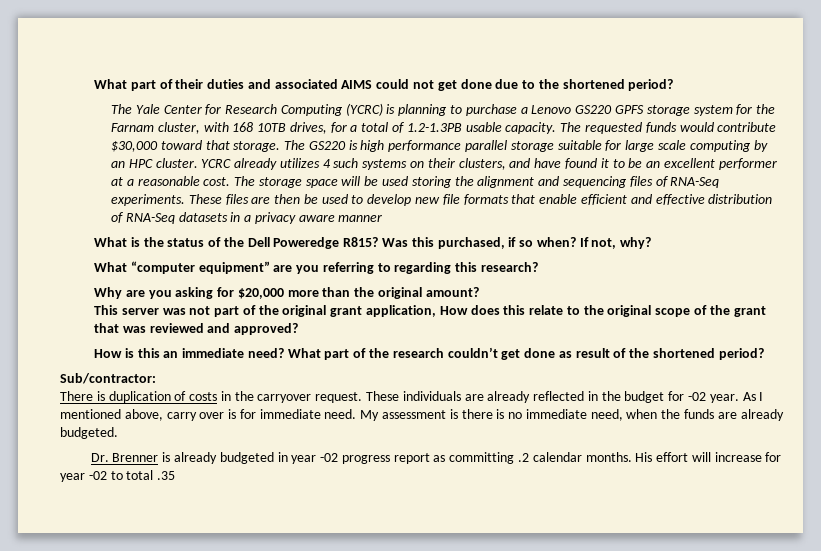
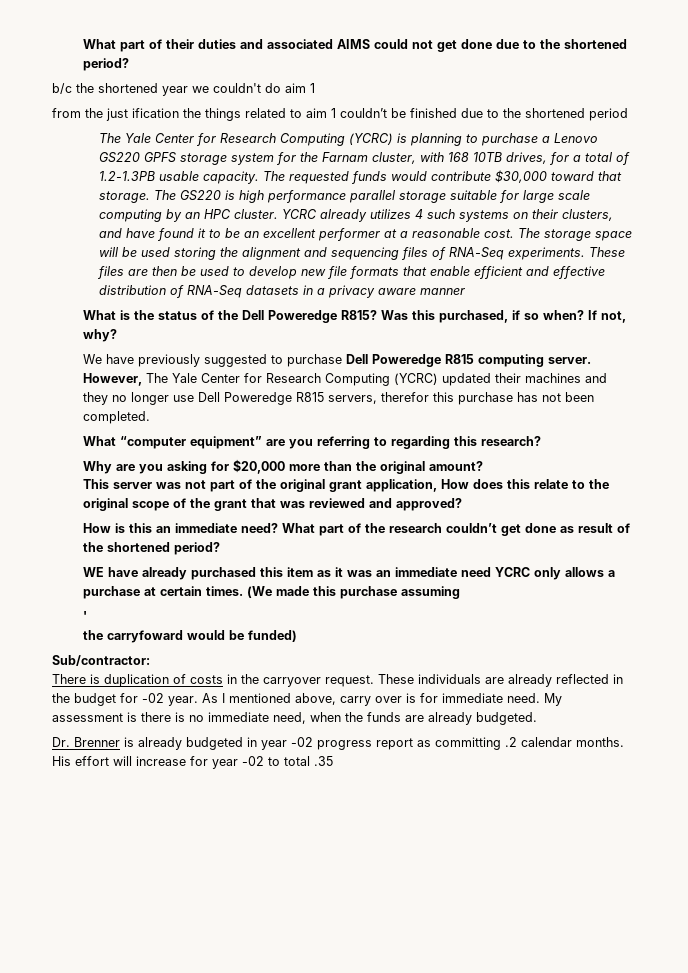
+ b/c the shortened year we couldn't do aim 1
+ from the just ification the things related to aim 1 couldn’t be finished due to the shortened period
+ We have previously suggested to purchase Dell Poweredge R815 computing server. However, The Yale Center for Research Computing (YCRC) updated their machines and they no longer use Dell Poweredge R815 servers, therefor this purchase has not been completed.
+ WE have already purchased this item as it was an immediate need YCRC only allows a purchase at certain times. (We made this purchase assuming
+ '
+ the carryfoward would be funded)

